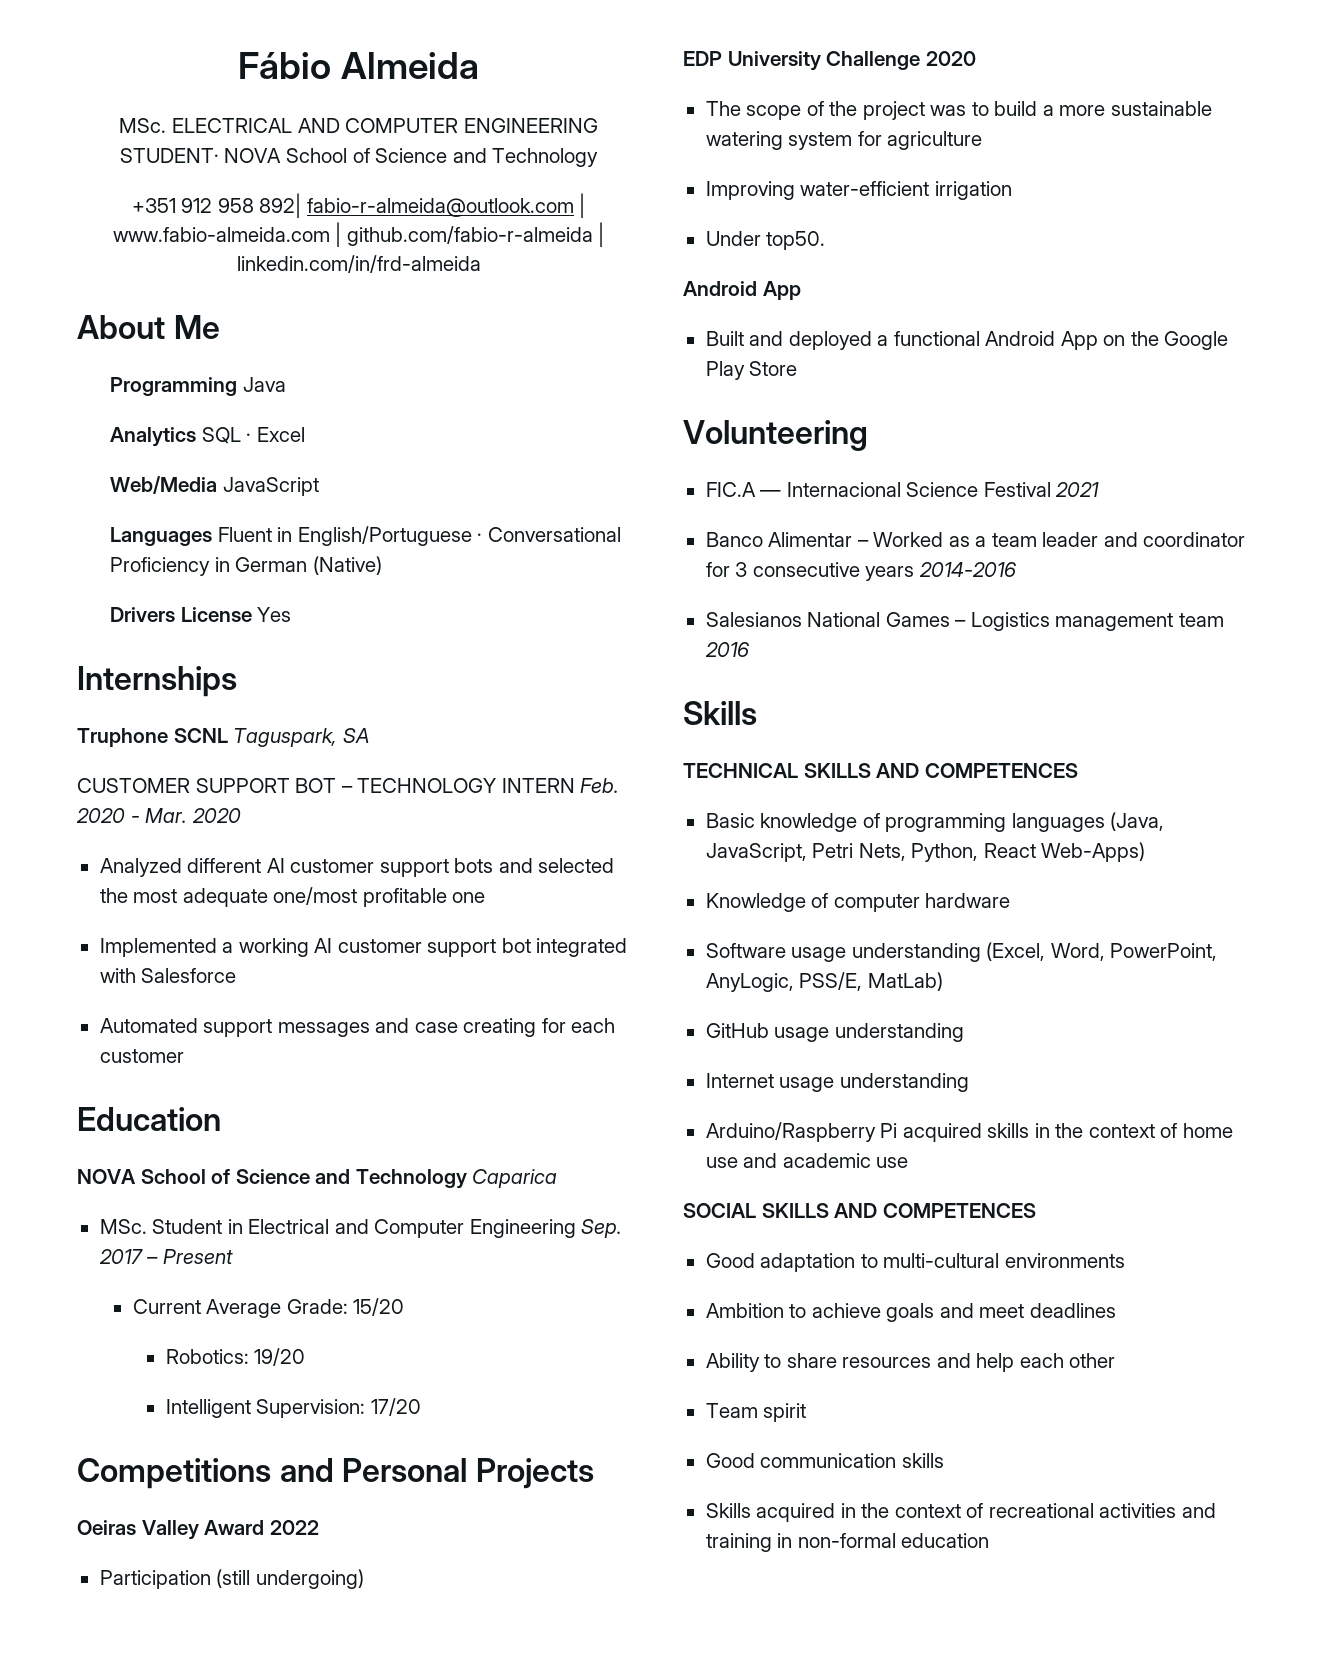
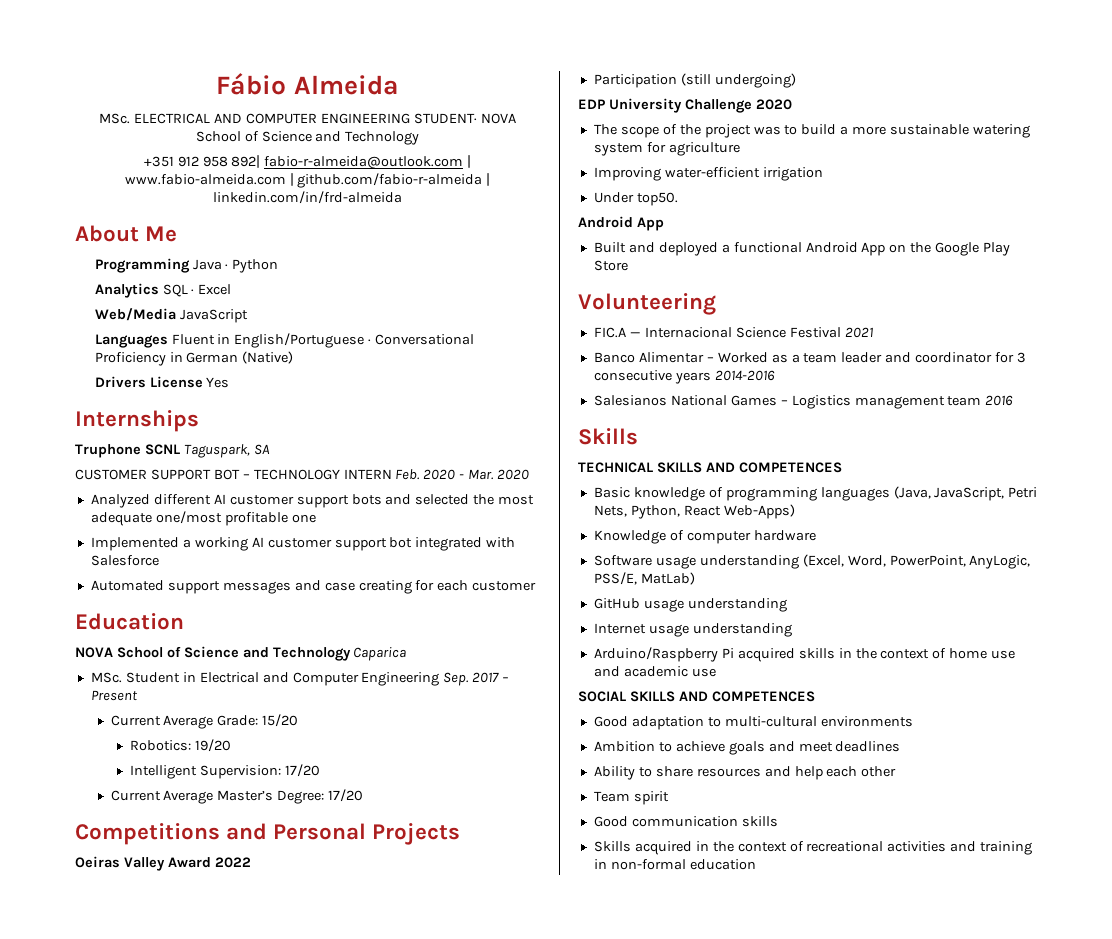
- Programming Java
+ Programming Java · Python
+ Current Average Master’s Degree: 17/20

